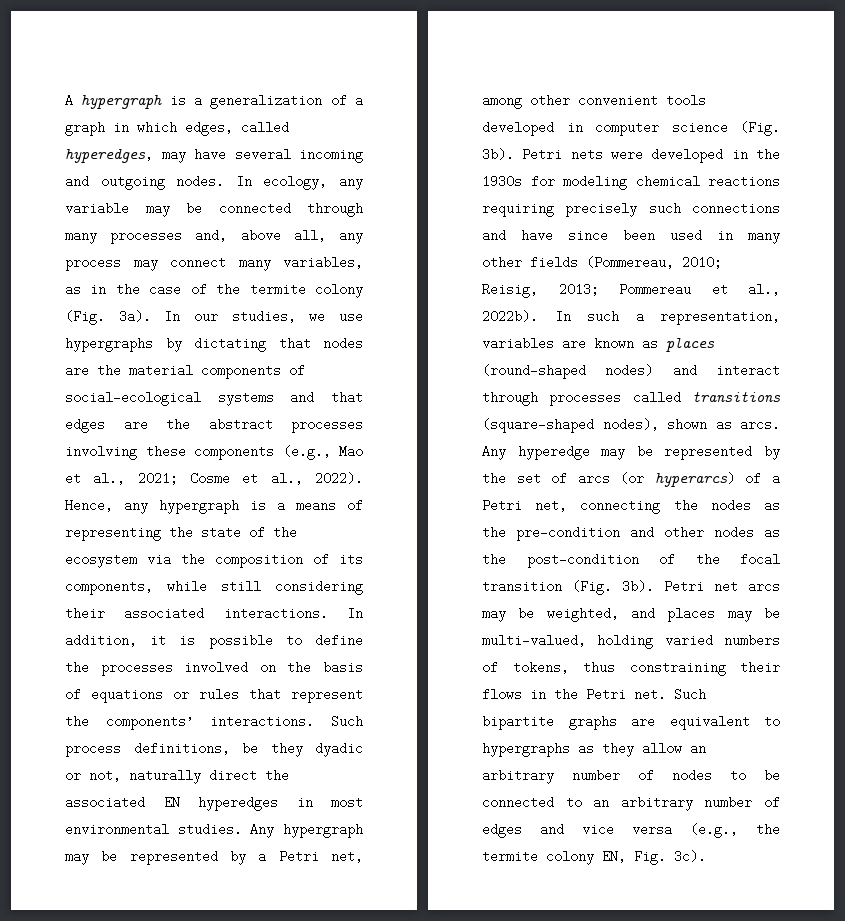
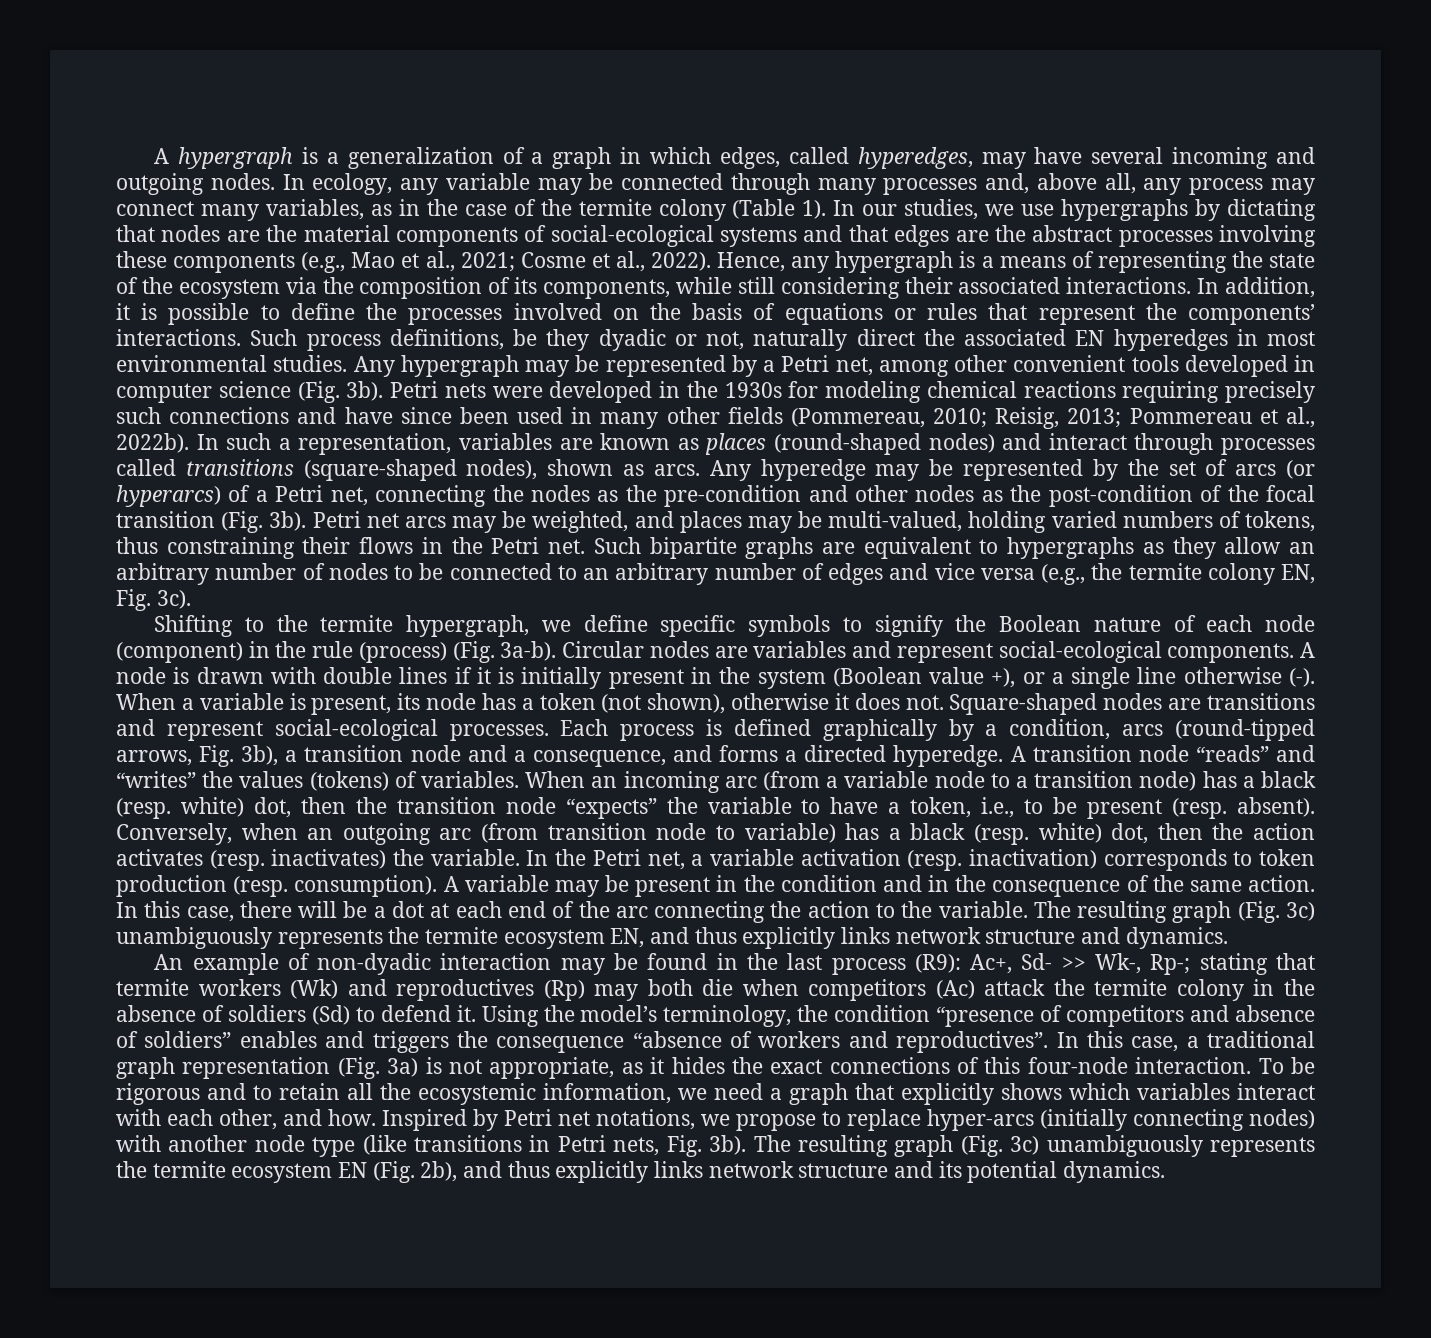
- In ecology, any variable may be connected through many processes and, above all, any process may connect many variables, as in the case of the termite colony (Fig. 3a).
+ In ecology, any variable may be connected through many processes and, above all, any process may connect many variables, as in the case of the termite colony (Table 1).
+ Shifting to the termite hypergraph, we define specific symbols to signify the Boolean nature of each node (component) in the rule (process) (Fig. 3a-b). Circular nodes are variables and represent social-ecological components. A node is drawn with double lines if it is initially present in the system (Boolean value +), or a single line otherwise (-). When a variable is present, its node has a token (not shown), otherwise it does not. Square-shaped nodes are transitions and represent social-ecological processes. Each process is defined graphically by a condition, arcs (round-tipped arrows, Fig. 3b), a transition node and a consequence, and forms a directed hyperedge. A transition node “reads” and “writes” the values (tokens) of variables. When an incoming arc (from a variable node to a transition node) has a black (resp. white) dot, then the transition node “expects” the variable to have a token, i.e., to be present (resp. absent). Conversely, when an outgoing arc (from transition node to variable) has a black (resp. white) dot, then the action activates (resp. inactivates) the variable. In the Petri net, a variable activation (resp. inactivation) corresponds to token production (resp. consumption). A variable may be present in the condition and in the consequence of the same action. In this case, there will be a dot at each end of the arc connecting the action to the variable. The resulting graph (Fig. 3c) unambiguously represents the termite ecosystem EN, and thus explicitly links network structure and dynamics.
+ An example of non-dyadic interaction may be found in the last process (R9): Ac+, Sd- >> Wk-, Rp-; stating that termite workers (Wk) and reproductives (Rp) may both die when competitors (Ac) attack the termite colony in the absence of soldiers (Sd) to defend it. Using the model’s terminology, the condition “presence of competitors and absence of soldiers” enables and triggers the consequence “absence of workers and reproductives”. In this case, a traditional graph representation (Fig. 3a) is not appropriate, as it hides the exact connections of this four-node interaction. To be rigorous and to retain all the ecosystemic information, we need a graph that explicitly shows which variables interact with each other, and how. Inspired by Petri net notations, we propose to replace hyper-arcs (initially connecting nodes) with another node type (like transitions in Petri nets, Fig. 3b). The resulting graph (Fig. 3c) unambiguously represents the termite ecosystem EN (Fig. 2b), and thus explicitly links network structure and its potential dynamics.

